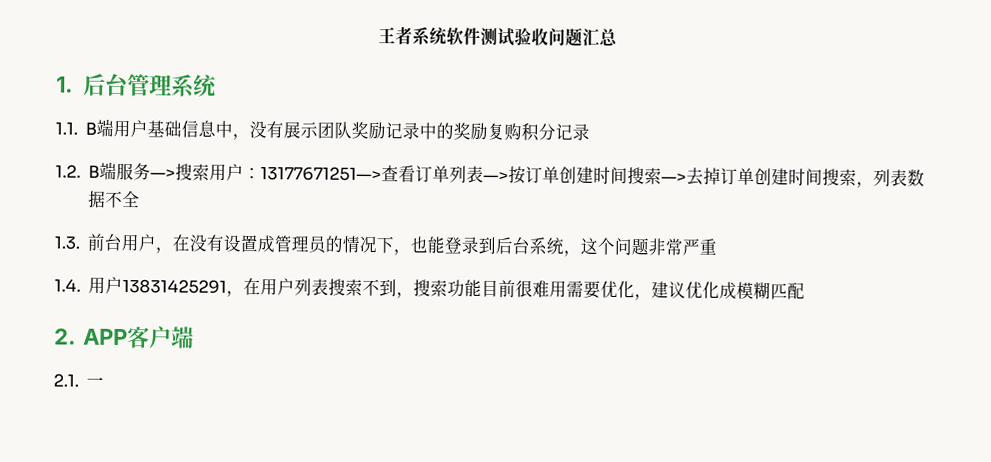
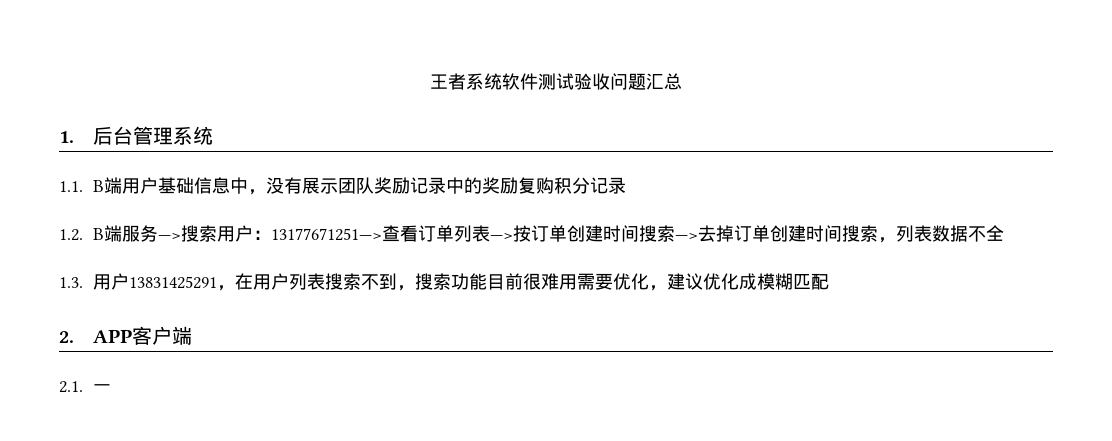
- 1.3.前台用户，在没有设置成管理员的情况下，也能登录到后台系统，这个问题非常严重
- 1.4.用户13831425291，在用户列表搜索不到，搜索功能目前很难用需要优化，建议优化成模糊匹配
+ 1.3.用户13831425291，在用户列表搜索不到，搜索功能目前很难用需要优化，建议优化成模糊匹配

